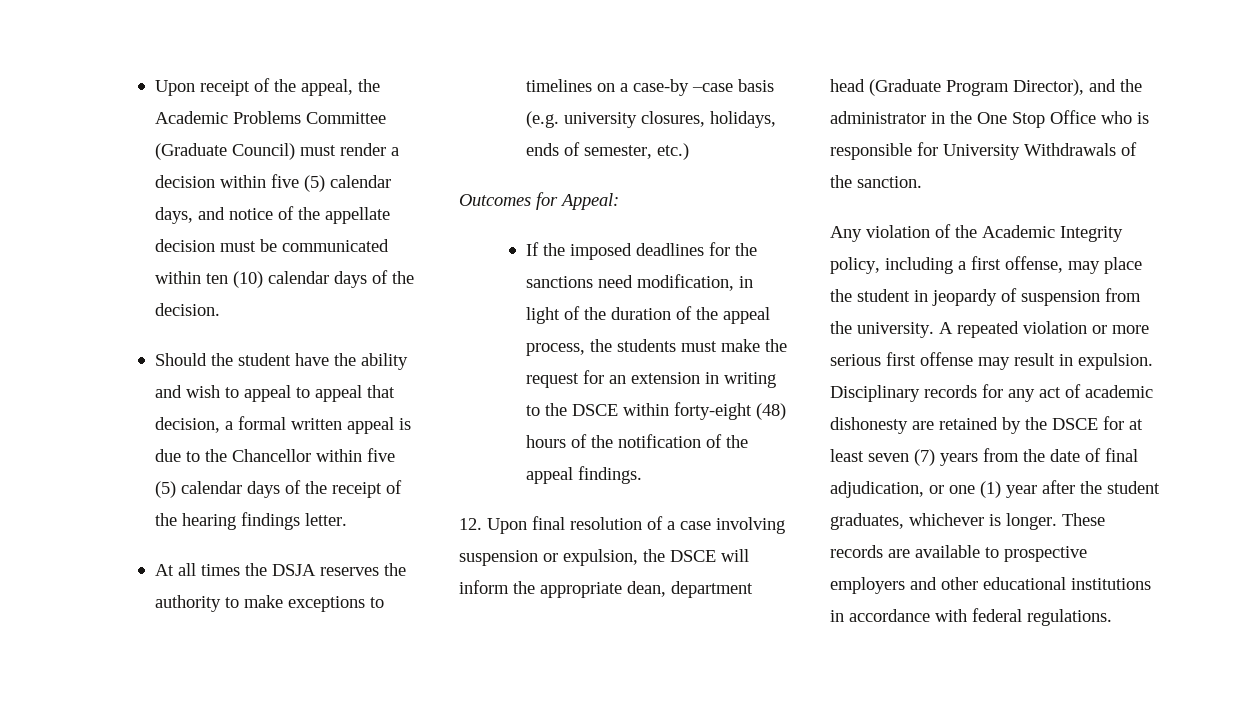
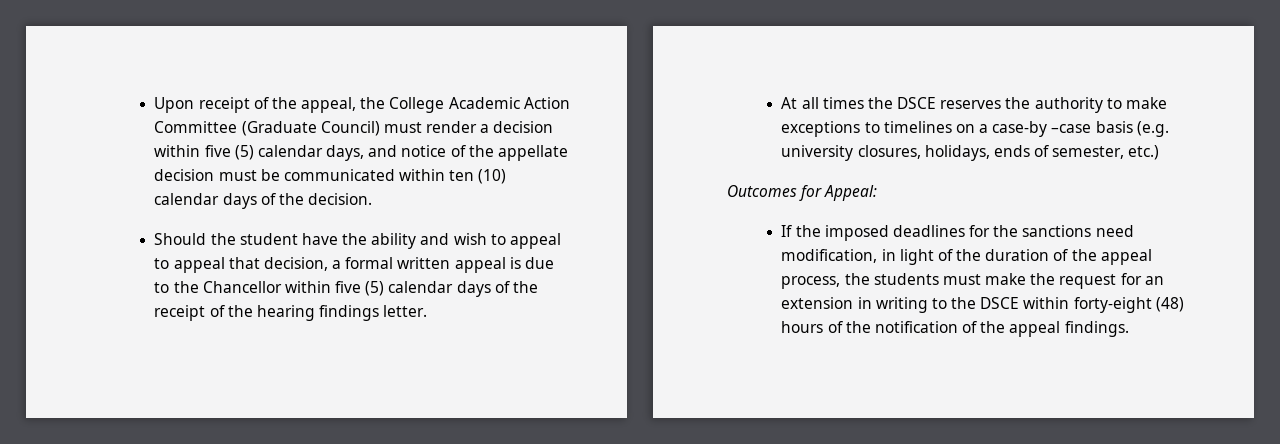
- Upon receipt of the appeal, the Academic Problems Committee (Graduate Council) must render a decision within five (5) calendar days, and notice of the appellate decision must be communicated within ten (10) calendar days of the decision.
+ Upon receipt of the appeal, the College Academic Action Committee (Graduate Council) must render a decision within five (5) calendar days, and notice of the appellate decision must be communicated within ten (10) calendar days of the decision.
- At all times the DSJA reserves the authority to make exceptions to timelines on a case-by –case basis (e.g. university closures, holidays, ends of semester, etc.)
+ At all times the DSCE reserves the authority to make exceptions to timelines on a case-by –case basis (e.g. university closures, holidays, ends of semester, etc.)
- 12. Upon final resolution of a case involving suspension or expulsion, the DSCE will inform the appropriate dean, department head (Graduate Program Director), and the administrator in the One Stop Office who is responsible for University Withdrawals of the sanction.
- Any violation of the Academic Integrity policy, including a first offense, may place the student in jeopardy of suspension from the university. A repeated violation or more serious first offense may result in expulsion. Disciplinary records for any act of academic dishonesty are retained by the DSCE for at least seven (7) years from the date of final adjudication, or one (1) year after the student graduates, whichever is longer. These records are available to prospective employers and other educational institutions in accordance with federal regulations.

